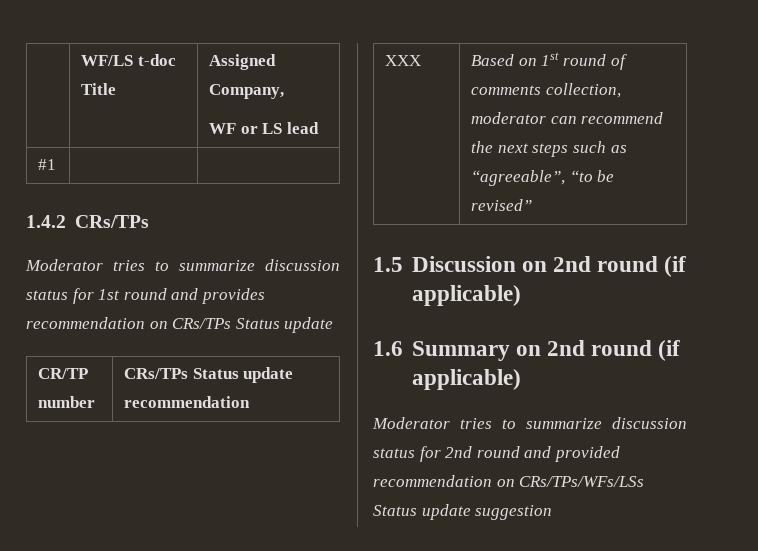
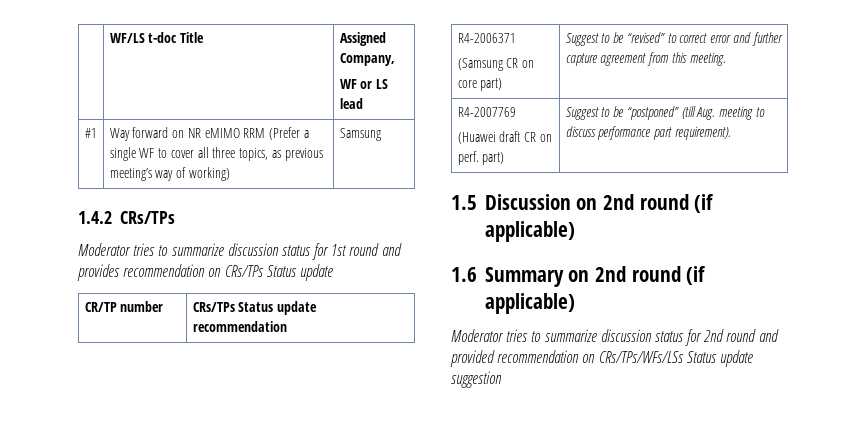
- #1 | |
+ #1 | Way forward on NR eMIMO RRM (Prefer a single WF to cover all three topics, as previous meeting’s way of working) | Samsung
- XXX | Based on 1st round of comments collection, moderator can recommend the next steps such as “agreeable”, “to be revised”
+ R4-2006371
+ (Samsung CR on core part) | Suggest to be “revised” to correct error and further capture agreement from this meeting.
+ R4-2007769
+ (Huawei draft CR on perf. part) | Suggest to be “postponed” (till Aug. meeting to discuss performance part requirement).

